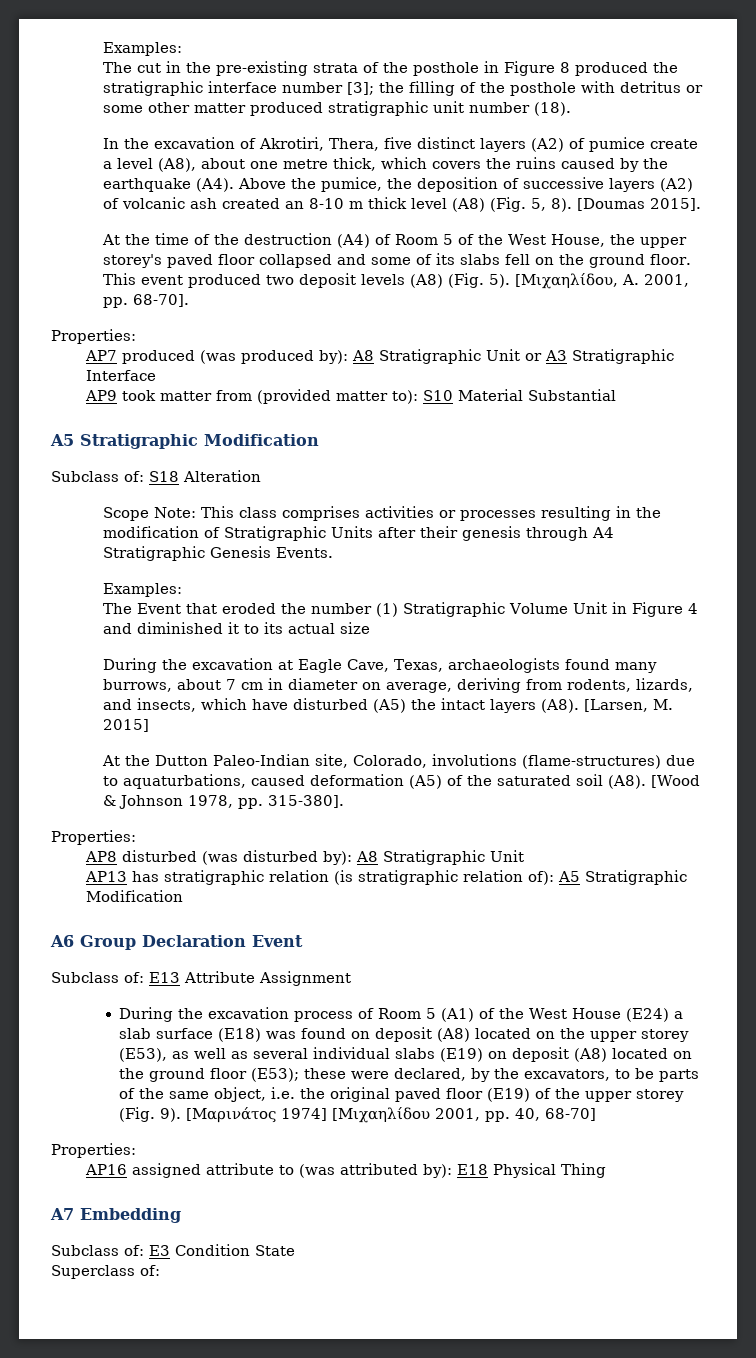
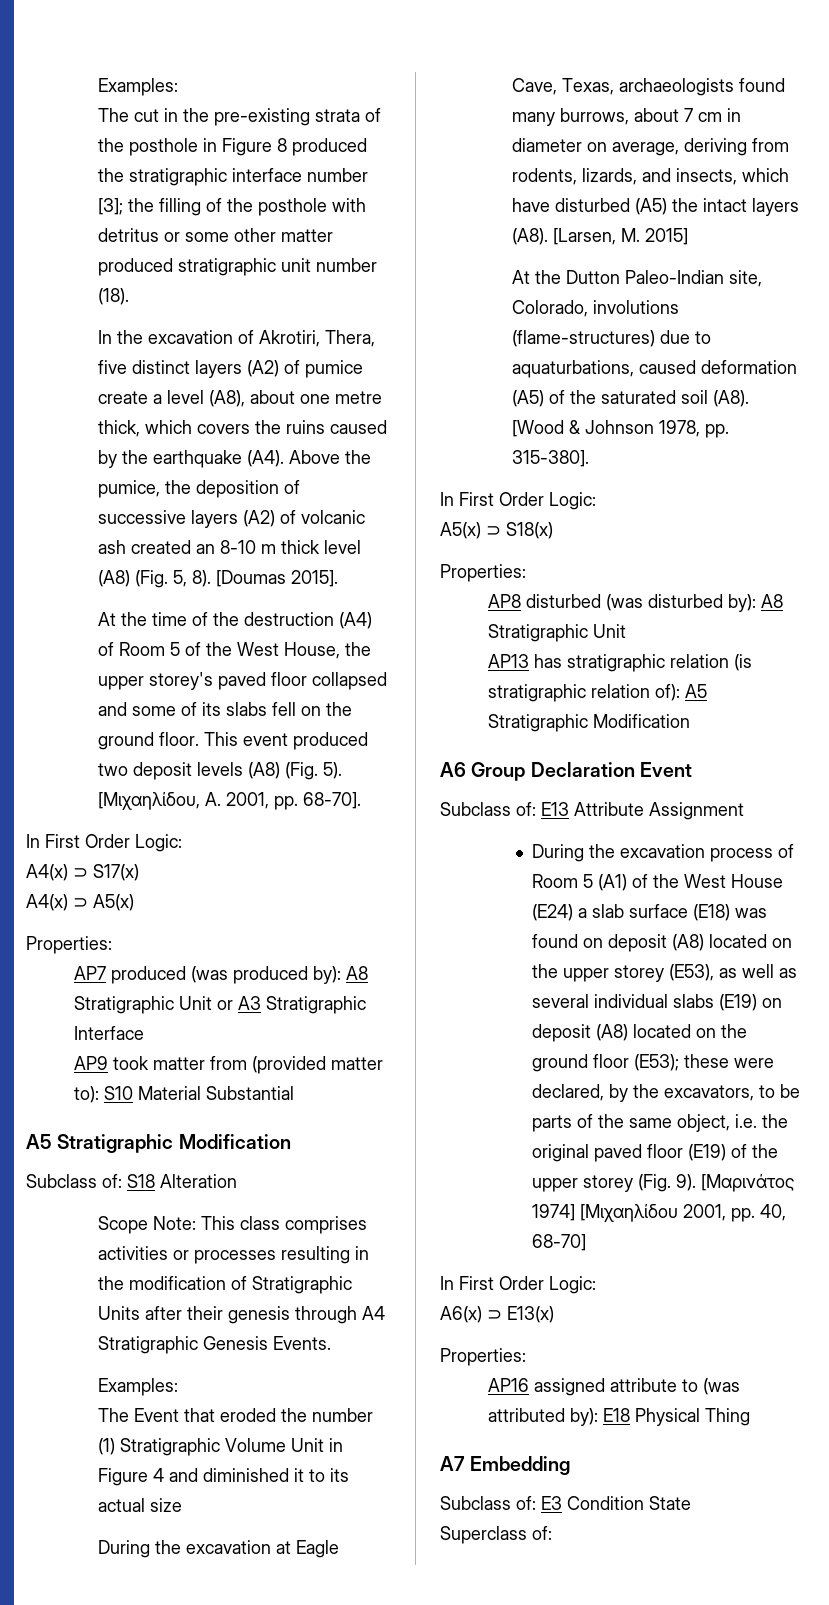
  [Μιχαηλίδου, Α. 2001, pp. 68-70].
+ In First Order Logic:
+ A4(x) ⊃ S17(x)
+ A4(x) ⊃ A5(x)
  At the Dutton Paleo-Indian site, Colorado, involutions (flame-structures) due to aquaturbations, caused deformation (A5) of the saturated soil (A8). [Wood & Johnson 1978, pp. 315-380].
+ In First Order Logic:
+ A5(x) ⊃ S18(x)
  [Μαρινάτος 1974] [Μιχαηλίδου 2001, pp. 40, 68-70]
+ In First Order Logic:
+ A6(x) ⊃ E13(x)

